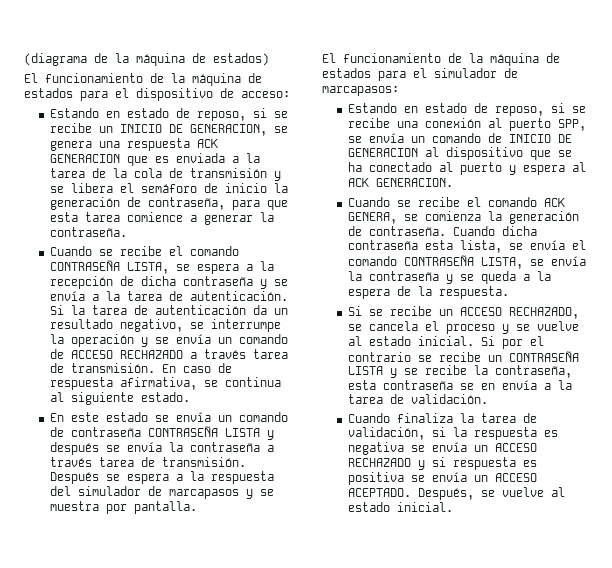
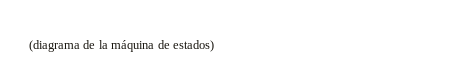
- El funcionamiento de la máquina de estados para el dispositivo de acceso:
- Estando en estado de reposo, si se recibe un INICIO DE GENERACION, se genera una respuesta ACK GENERACION que es enviada a la tarea de la cola de transmisión y se libera el semáforo de inicio la generación de contraseña, para que esta tarea comience a generar la contraseña.
- Cuando se recibe el comando CONTRASEÑA LISTA, se espera a la recepción de dicha contraseña y se envía a la tarea de autenticación. Si la tarea de autenticación da un resultado negativo, se interrumpe la operación y se envía un comando de ACCESO RECHAZADO a través tarea de transmisión. En caso de respuesta afirmativa, se continua al siguiente estado.
- En este estado se envía un comando de contraseña CONTRASEÑA LISTA y después se envía la contraseña a través tarea de transmisión. Después se espera a la respuesta del simulador de marcapasos y se muestra por pantalla.
- El funcionamiento de la máquina de estados para el simulador de marcapasos:
- Estando en estado de reposo, si se recibe una conexión al puerto SPP, se envía un comando de INICIO DE GENERACION al dispositivo que se ha conectado al puerto y espera al ACK GENERACION.
- Cuando se recibe el comando ACK GENERA, se comienza la generación de contraseña. Cuando dicha contraseña esta lista, se envía el comando CONTRASEÑA LISTA, se envía la contraseña y se queda a la espera de la respuesta.
- Si se recibe un ACCESO RECHAZADO, se cancela el proceso y se vuelve al estado inicial. Si por el contrario se recibe un CONTRASEÑA LISTA y se recibe la contraseña, esta contraseña se en envía a la tarea de validación.
- Cuando finaliza la tarea de validación, si la respuesta es negativa se envía un ACCESO RECHAZADO y si respuesta es positiva se envía un ACCESO ACEPTADO. Después, se vuelve al estado inicial.

